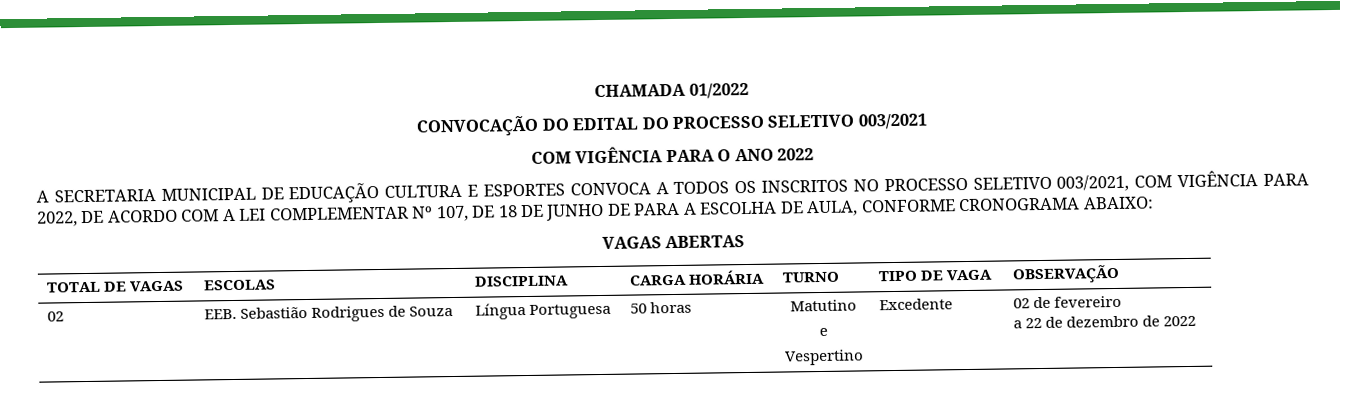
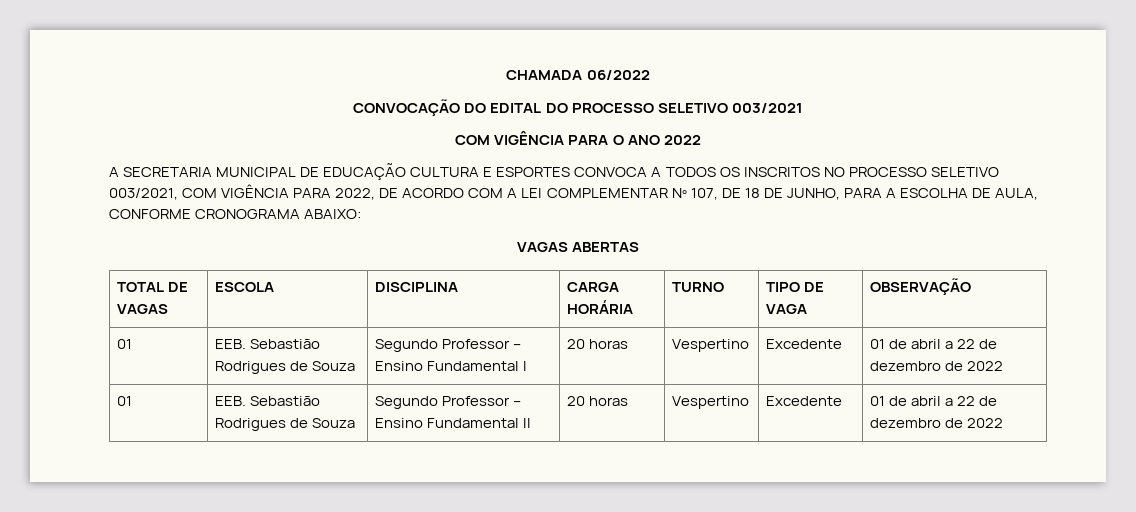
- CHAMADA 01/2022
+ CHAMADA 06/2022
- A SECRETARIA MUNICIPAL DE EDUCAÇÃO CULTURA E ESPORTES CONVOCA A TODOS OS INSCRITOS NO PROCESSO SELETIVO 003/2021, COM VIGÊNCIA PARA 2022, DE ACORDO COM A LEI COMPLEMENTAR Nº 107, DE 18 DE JUNHO DE PARA A ESCOLHA DE AULA, CONFORME CRONOGRAMA ABAIXO:
+ A SECRETARIA MUNICIPAL DE EDUCAÇÃO CULTURA E ESPORTES CONVOCA A TODOS OS INSCRITOS NO PROCESSO SELETIVO 003/2021, COM VIGÊNCIA PARA 2022, DE ACORDO COM A LEI COMPLEMENTAR Nº 107, DE 18 DE JUNHO, PARA A ESCOLHA DE AULA, CONFORME CRONOGRAMA ABAIXO:
- TOTAL DE VAGAS | ESCOLAS | DISCIPLINA | CARGA HORÁRIA | TURNO | TIPO DE VAGA | OBSERVAÇÃO
+ TOTAL DE VAGAS | ESCOLA | DISCIPLINA | CARGA HORÁRIA | TURNO | TIPO DE VAGA | OBSERVAÇÃO
- 02 | EEB. Sebastião Rodrigues de Souza | Língua Portuguesa | 50 horas | Matutino
- e
- Vespertino | Excedente | 02 de fevereiro
- a 22 de dezembro de 2022
+ 01 | EEB. Sebastião Rodrigues de Souza | Segundo Professor – Ensino Fundamental I | 20 horas | Vespertino | Excedente | 01 de abril a 22 de dezembro de 2022
+ 01 | EEB. Sebastião Rodrigues de Souza | Segundo Professor – Ensino Fundamental II | 20 horas | Vespertino | Excedente | 01 de abril a 22 de dezembro de 2022

